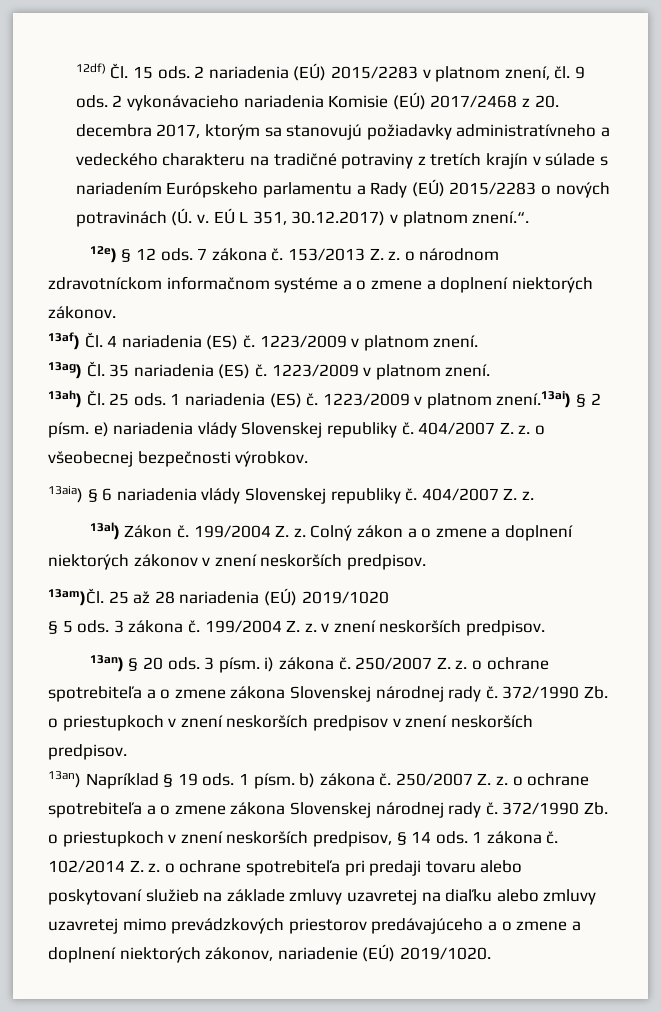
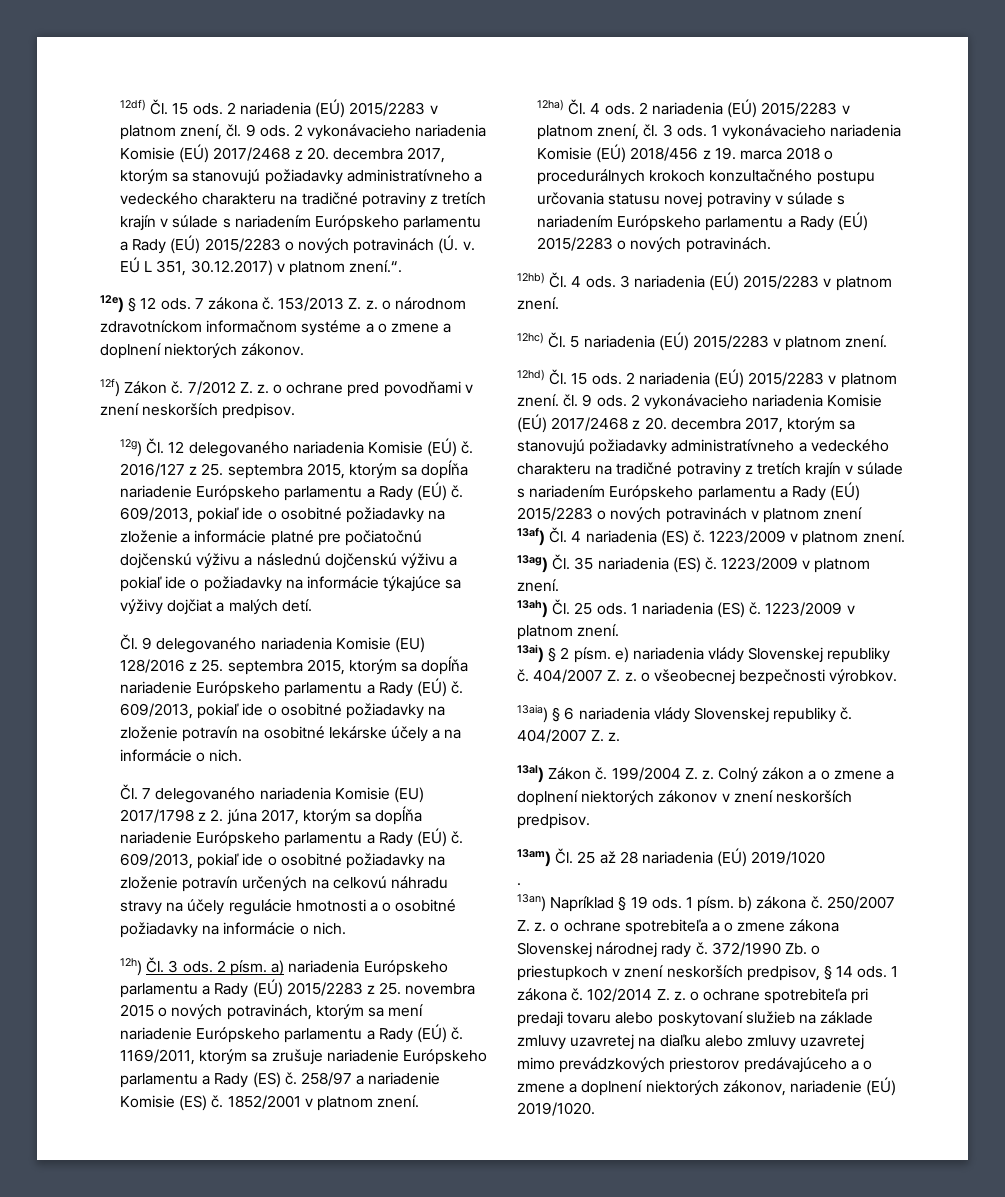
+ 12f) Zákon č. 7/2012 Z. z. o ochrane pred povodňami v znení neskorších predpisov.
+ 12g) Čl. 12 delegovaného nariadenia Komisie (EÚ) č. 2016/127 z 25. septembra 2015, ktorým sa dopĺňa nariadenie Európskeho parlamentu a Rady (EÚ) č. 609/2013, pokiaľ ide o osobitné požiadavky na zloženie a informácie platné pre počiatočnú dojčenskú výživu a následnú dojčenskú výživu a pokiaľ ide o požiadavky na informácie týkajúce sa výživy dojčiat a malých detí.
+ Čl. 9 delegovaného nariadenia Komisie (EU) 128/2016 z 25. septembra 2015, ktorým sa dopĺňa nariadenie Európskeho parlamentu a Rady (EÚ) č. 609/2013, pokiaľ ide o osobitné požiadavky na zloženie potravín na osobitné lekárske účely a na informácie o nich.
+ Čl. 7 delegovaného nariadenia Komisie (EU) 2017/1798 z 2. júna 2017, ktorým sa dopĺňa nariadenie Európskeho parlamentu a Rady (EÚ) č. 609/2013, pokiaľ ide o osobitné požiadavky na zloženie potravín určených na celkovú náhradu stravy na účely regulácie hmotnosti a o osobitné požiadavky na informácie o nich.
+ 12h) Čl. 3 ods. 2 písm. a) nariadenia Európskeho parlamentu a Rady (EÚ) 2015/2283 z 25. novembra 2015 o nových potravinách, ktorým sa mení nariadenie Európskeho parlamentu a Rady (EÚ) č. 1169/2011, ktorým sa zrušuje nariadenie Európskeho parlamentu a Rady (ES) č. 258/97 a nariadenie Komisie (ES) č. 1852/2001 v platnom znení.
+ 12ha) Čl. 4 ods. 2 nariadenia (EÚ) 2015/2283 v platnom znení, čl. 3 ods. 1 vykonávacieho nariadenia Komisie (EÚ) 2018/456 z 19. marca 2018 o procedurálnych krokoch konzultačného postupu určovania statusu novej potraviny v súlade s nariadením Európskeho parlamentu a Rady (EÚ) 2015/2283 o nových potravinách.
+ 12hb) Čl. 4 ods. 3 nariadenia (EÚ) 2015/2283 v platnom znení.
+ 12hc) Čl. 5 nariadenia (EÚ) 2015/2283 v platnom znení.
+ 12hd) Čl. 15 ods. 2 nariadenia (EÚ) 2015/2283 v platnom znení. čl. 9 ods. 2 vykonávacieho nariadenia Komisie (EÚ) 2017/2468 z 20. decembra 2017, ktorým sa stanovujú požiadavky administratívneho a vedeckého charakteru na tradičné potraviny z tretích krajín v súlade s nariadením Európskeho parlamentu a Rady (EÚ) 2015/2283 o nových potravinách v platnom znení
- 1 nariadenia (ES) č. 1223/2009 v platnom znení.13ai) § 2 písm. e) nariadenia vlády Slovenskej republiky č.
+ 1 nariadenia (ES) č. 1223/2009 v platnom znení.
+ 13ai) § 2 písm. e) nariadenia vlády Slovenskej republiky č.
- 13am)Čl. 25 až 28 nariadenia (EÚ) 2019/1020
+ 13am) Čl. 25 až 28 nariadenia (EÚ) 2019/1020
- § 5 ods. 3 zákona č. 199/2004 Z. z. v znení neskorších predpisov.
- 13an) § 20 ods. 3 písm. i) zákona č. 250/2007 Z. z. o ochrane spotrebiteľa a o zmene zákona Slovenskej národnej rady č. 372/1990 Zb. o priestupkoch v znení neskorších predpisov v znení neskorších predpisov.
+ .

